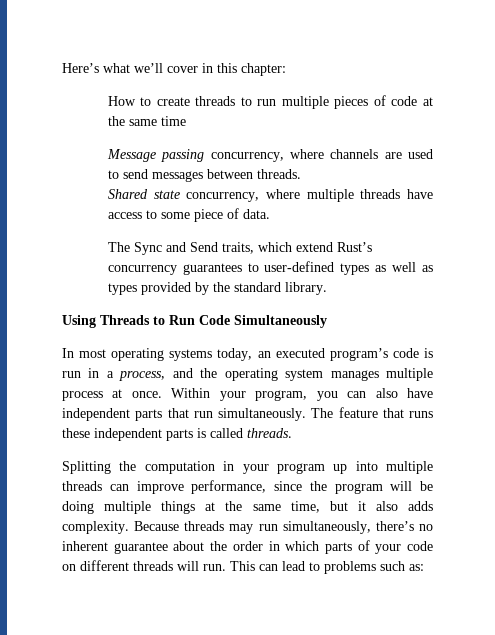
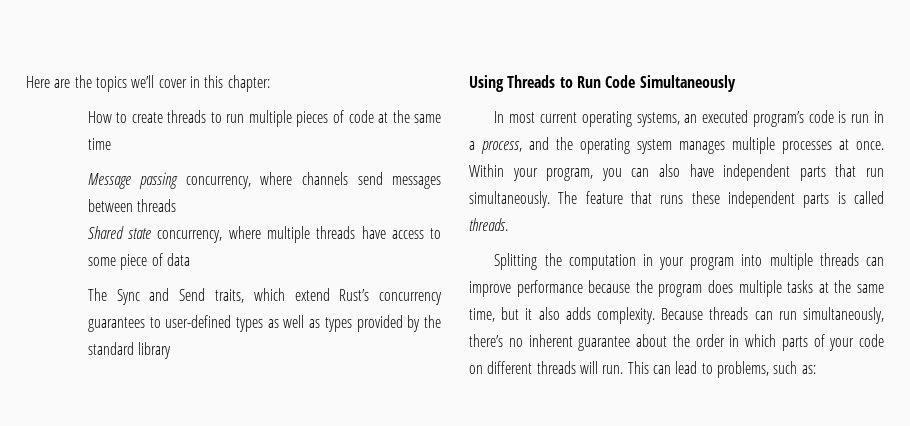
- Here’s what we’ll cover in this chapter:
+ Here are the topics we’ll cover in this chapter:
- Message passing concurrency, where channels are used to send messages between threads.
+ Message passing concurrency, where channels send messages between threads
- Shared state concurrency, where multiple threads have access to some piece of data.
+ Shared state concurrency, where multiple threads have access to some piece of data
- The Sync and Send traits, which extend Rust’s concurrency guarantees to user-defined types as well as types provided by the standard library.
+ The Sync and Send traits, which extend Rust’s concurrency guarantees to user-defined types as well as types provided by the standard library
- In most operating systems today, an executed program’s code is run in a process, and the operating system manages multiple process at once.
+ In most current operating systems, an executed program’s code is run in a process, and the operating system manages multiple processes at once.
- Splitting the computation in your program up into multiple threads can improve performance, since the program will be doing multiple things at the same time, but it also adds complexity.
+ Splitting the computation in your program into multiple threads can improve performance because the program does multiple tasks at the same time, but it also adds complexity.
- Because threads may run simultaneously, there’s no inherent guarantee about the order in which parts of your code on different threads will run.
+ Because threads can run simultaneously, there’s no inherent guarantee about the order in which parts of your code on different threads will run.
- This can lead to problems such as:
+ This can lead to problems, such as:

